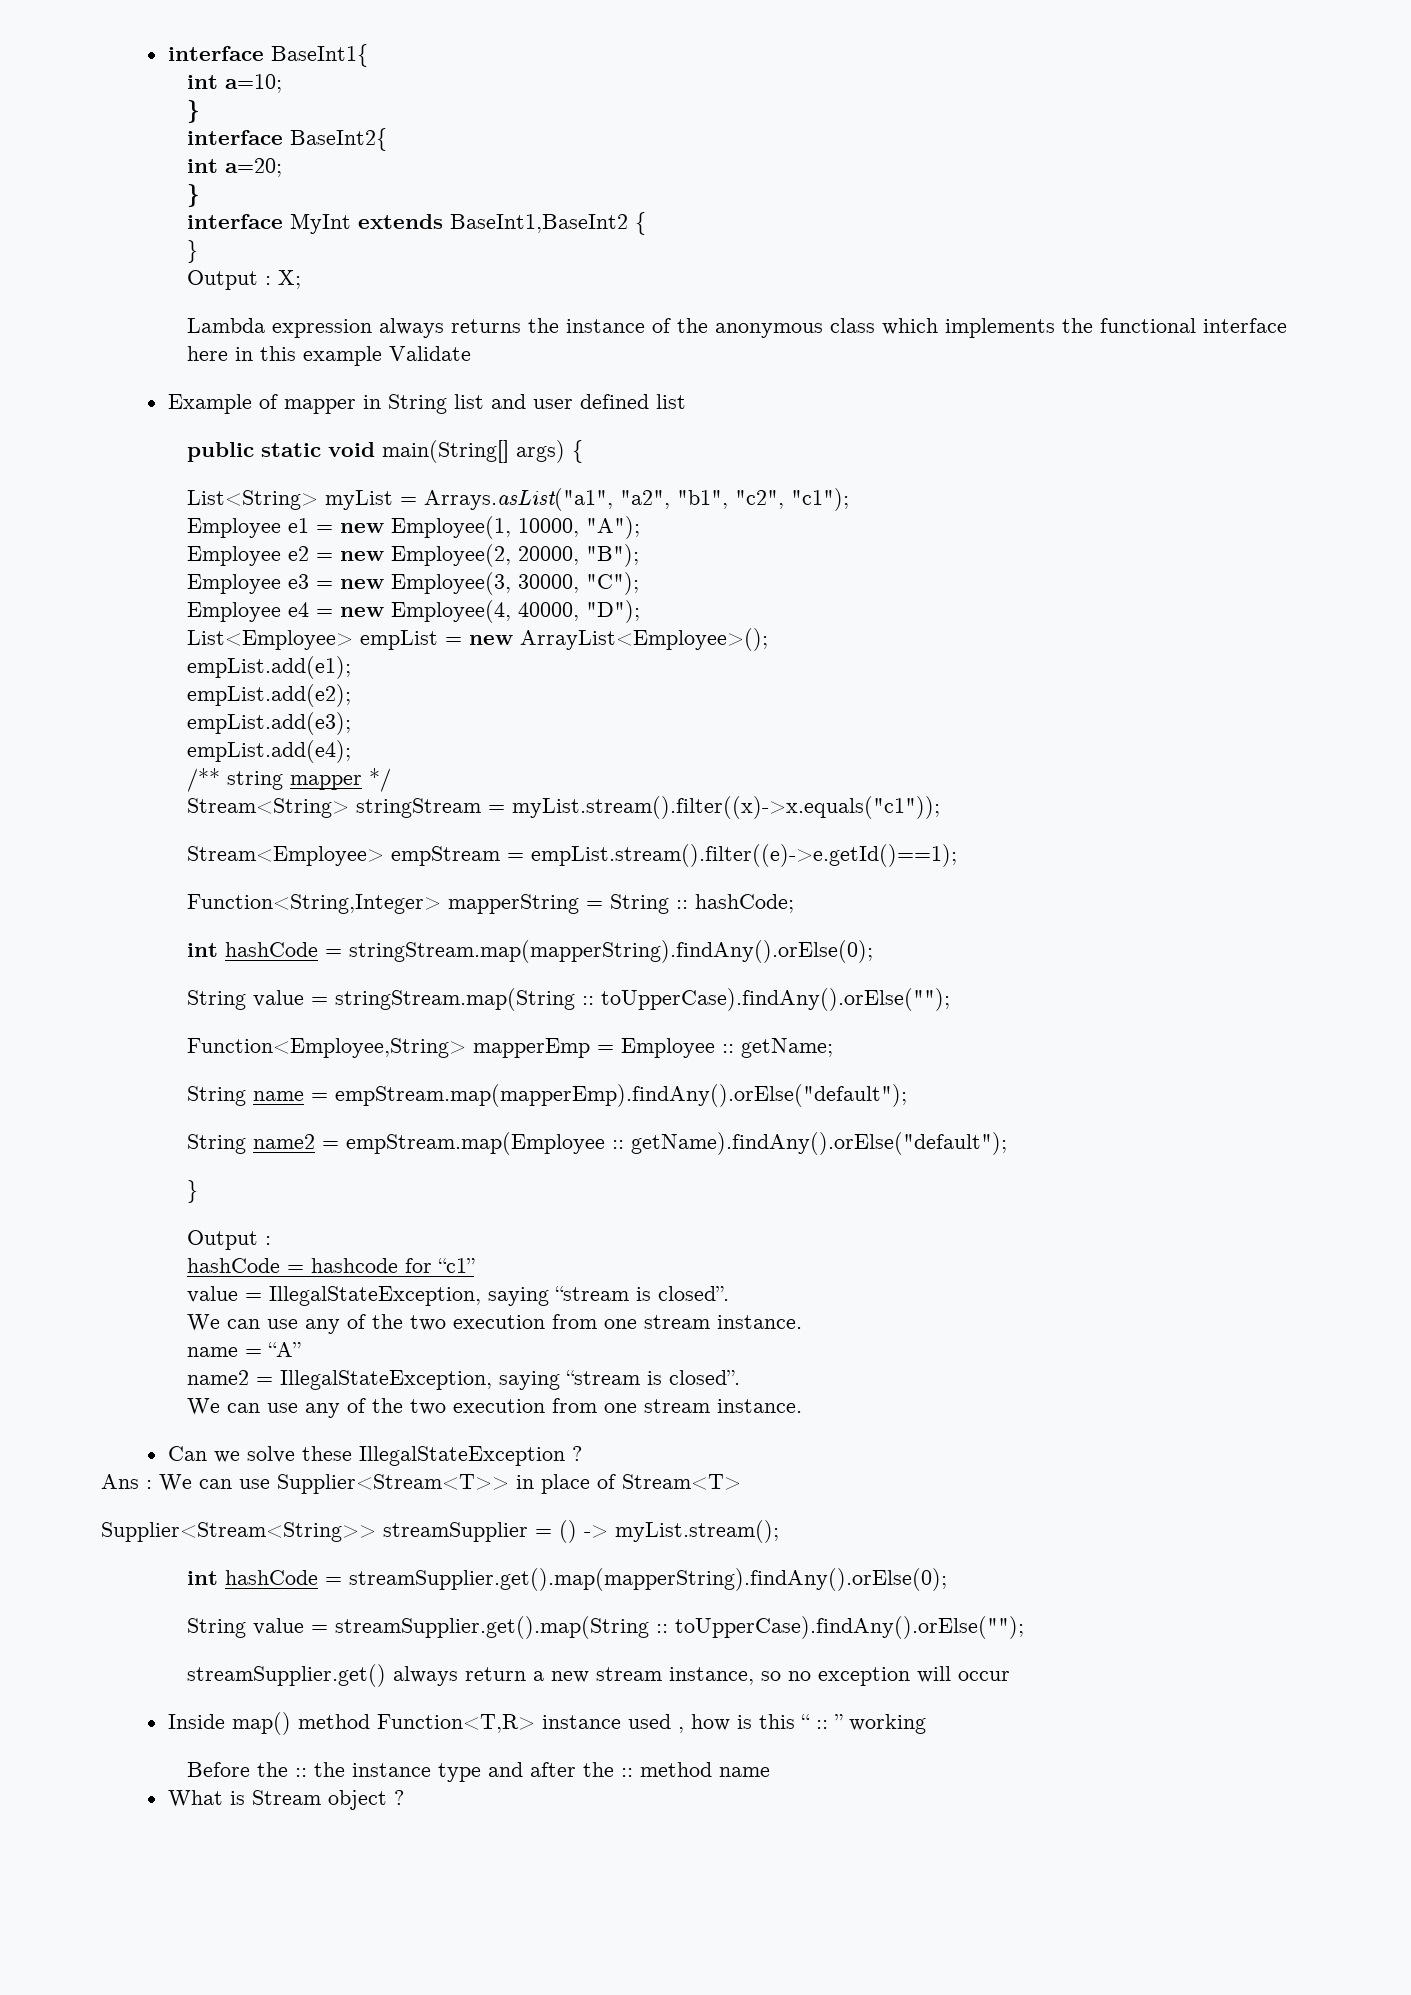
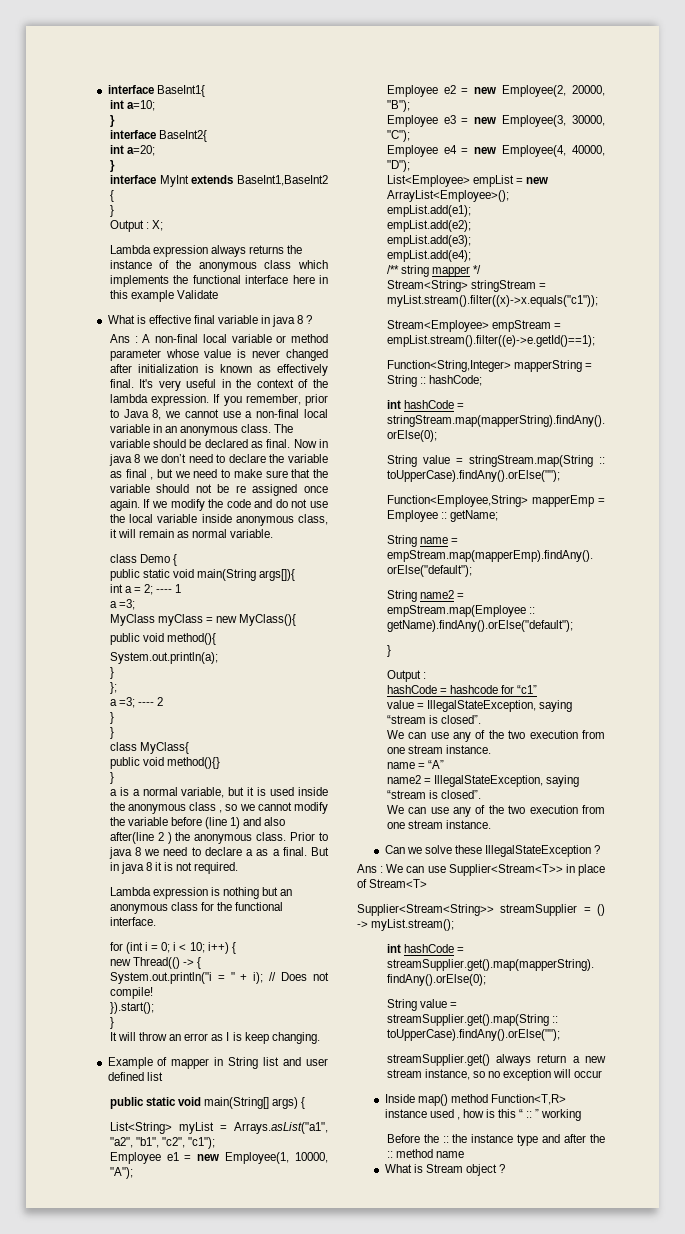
+ What is effective final variable in java 8 ?
+ Ans : A non-final local variable or method parameter whose value is never changed after initialization is known as effectively final. It's very useful in the context of the lambda expression. If you remember, prior to Java 8, we cannot use a non-final local variable in an anonymous class. The variable should be declared as final. Now in java 8 we don’t need to declare the variable as final , but we need to make sure that the variable should not be re assigned once again. If we modify the code and do not use the local variable inside anonymous class, it will remain as normal variable.
+ class Demo {
+ public static void main(String args[]){
+ int a = 2; ---- 1
+ a =3;
+ MyClass myClass = new MyClass(){
+ public void method(){
+ System.out.println(a);
+ }
+ };
+ a =3; ---- 2
+ }
+ }
+ class MyClass{
+ public void method(){}
+ }
+ a is a normal variable, but it is used inside the anonymous class , so we cannot modify the variable before (line 1) and also after(line 2 ) the anonymous class. Prior to java 8 we need to declare a as a final. But in java 8 it is not required.
+ Lambda expression is nothing but an anonymous class for the functional interface.
+ for (int i = 0; i < 10; i++) {
+ new Thread(() -> {
+ System.out.println("i = " + i); // Does not compile!
+ }).start();
+ }
+ It will throw an error as I is keep changing.

